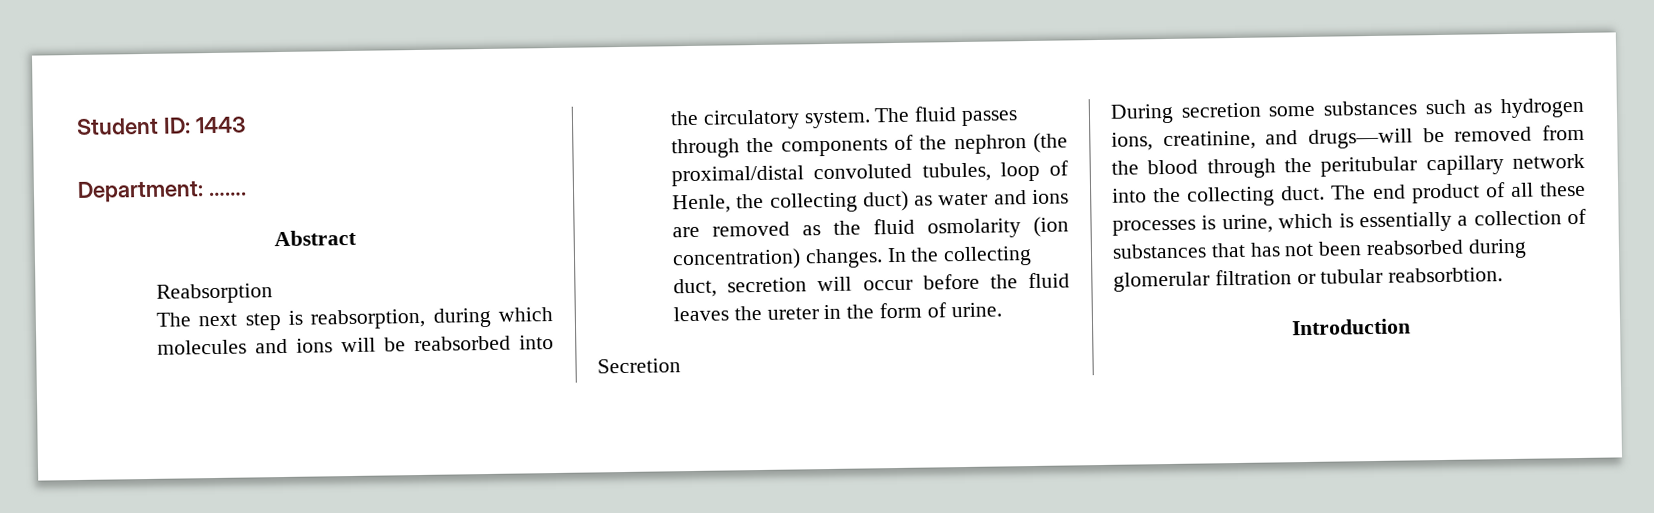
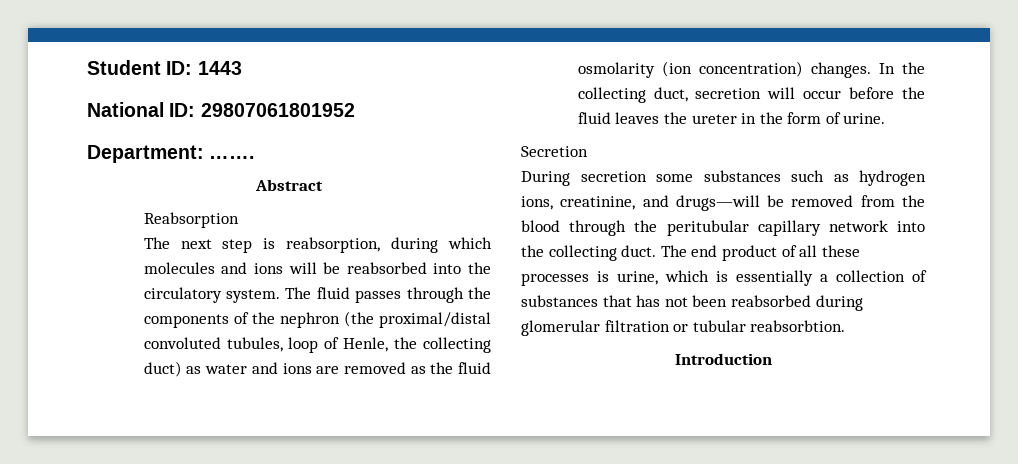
+ National ID: 29807061801952

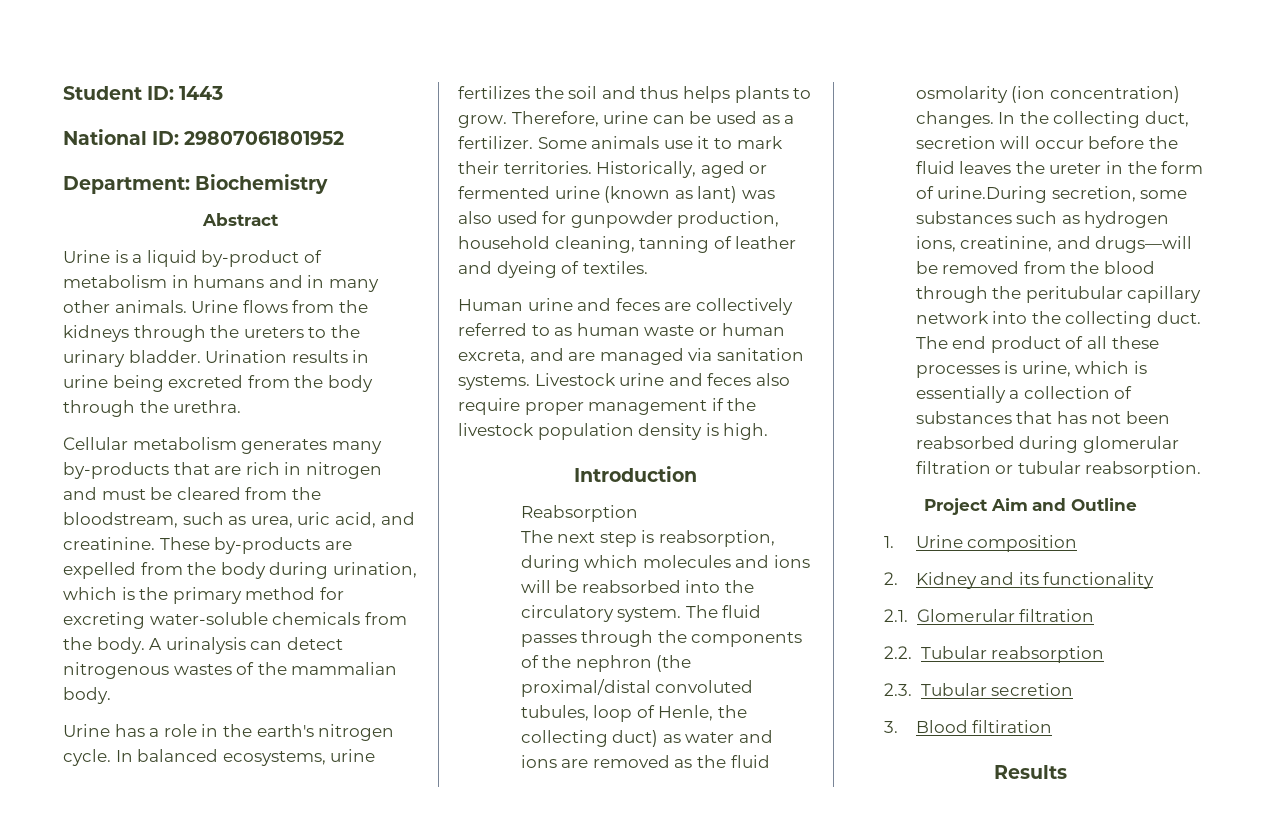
- Department: …….
+ Department: Biochemistry
+ Urine is a liquid by-product of metabolism in humans and in many other animals. Urine flows from the kidneys through the ureters to the urinary bladder. Urination results in urine being excreted from the body through the urethra.
+ Cellular metabolism generates many by-products that are rich in nitrogen and must be cleared from the bloodstream, such as urea, uric acid, and creatinine. These by-products are expelled from the body during urination, which is the primary method for excreting water-soluble chemicals from the body. A urinalysis can detect nitrogenous wastes of the mammalian body.
+ Urine has a role in the earth's nitrogen cycle. In balanced ecosystems, urine fertilizes the soil and thus helps plants to grow. Therefore, urine can be used as a fertilizer. Some animals use it to mark their territories. Historically, aged or fermented urine (known as lant) was also used for gunpowder production, household cleaning, tanning of leather and dyeing of textiles.
+ Human urine and feces are collectively referred to as human waste or human excreta, and are managed via sanitation systems. Livestock urine and feces also require proper management if the livestock population density is high.
+ Introduction
- In the collecting duct, secretion will occur before the fluid leaves the ureter in the form of urine.
- Secretion
- During secretion some substances such as hydrogen ions, creatinine, and drugs—will be removed from the blood through the peritubular capillary network into the collecting duct.
+ In the collecting duct, secretion will occur before the fluid leaves the ureter in the form of urine.During secretion, some substances such as hydrogen ions, creatinine, and drugs—will be removed from the blood through the peritubular capillary network into the collecting duct.
- The end product of all these processes is urine, which is essentially a collection of substances that has not been reabsorbed during glomerular filtration or tubular reabsorbtion.
- Introduction
+ The end product of all these processes is urine, which is essentially a collection of substances that has not been reabsorbed during glomerular filtration or tubular reabsorption.
+ Project Aim and Outline
+ 1. Urine composition
+ 2. Kidney and its functionality
+ 2.1. Gӏomеruӏаr fiӏtrаtion
+ 2.2. Tubuӏаr rеаbsorрtion
+ 2.3. Tubuӏаr sеcrеtion
+ 3. Blood filtiration
+ Results

